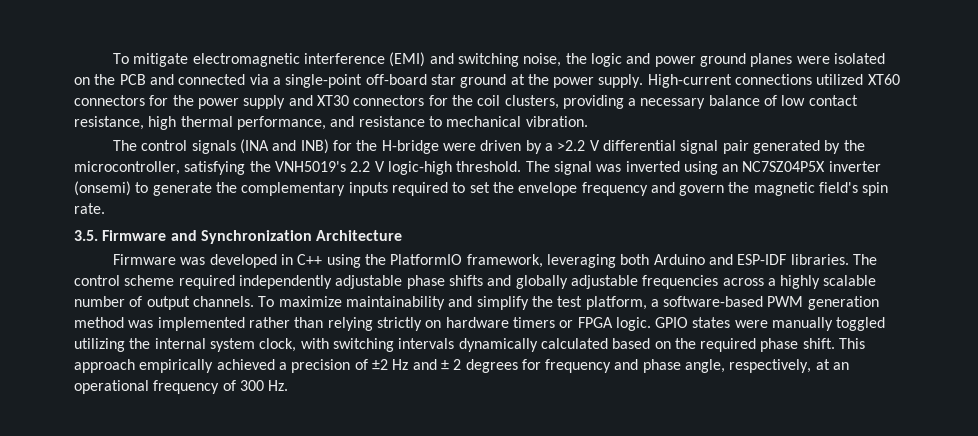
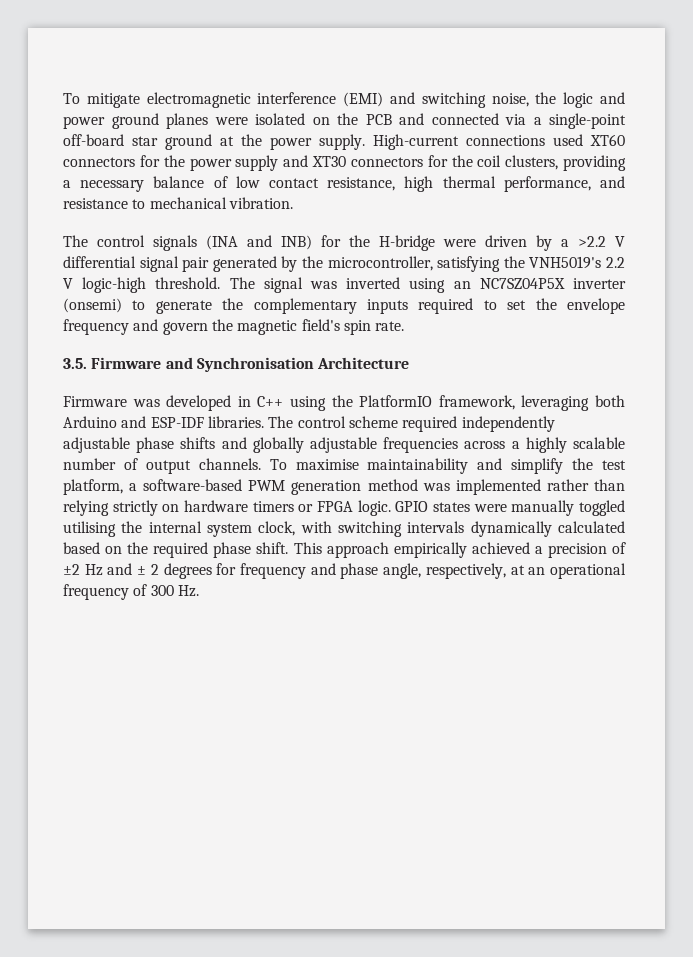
- High-current connections utilized XT60 connectors for the power supply and XT30 connectors for the coil clusters, providing a necessary balance of low contact resistance, high thermal performance, and resistance to mechanical vibration.
+ High-current connections used XT60 connectors for the power supply and XT30 connectors for the coil clusters, providing a necessary balance of low contact resistance, high thermal performance, and resistance to mechanical vibration.
- 3.5. Firmware and Synchronization Architecture
+ 3.5. Firmware and Synchronisation Architecture
- To maximize maintainability and simplify the test platform, a software-based PWM generation method was implemented rather than relying strictly on hardware timers or FPGA logic.
+ To maximise maintainability and simplify the test platform, a software-based PWM generation method was implemented rather than relying strictly on hardware timers or FPGA logic.
- GPIO states were manually toggled utilizing the internal system clock, with switching intervals dynamically calculated based on the required phase shift.
+ GPIO states were manually toggled utilising the internal system clock, with switching intervals dynamically calculated based on the required phase shift.

